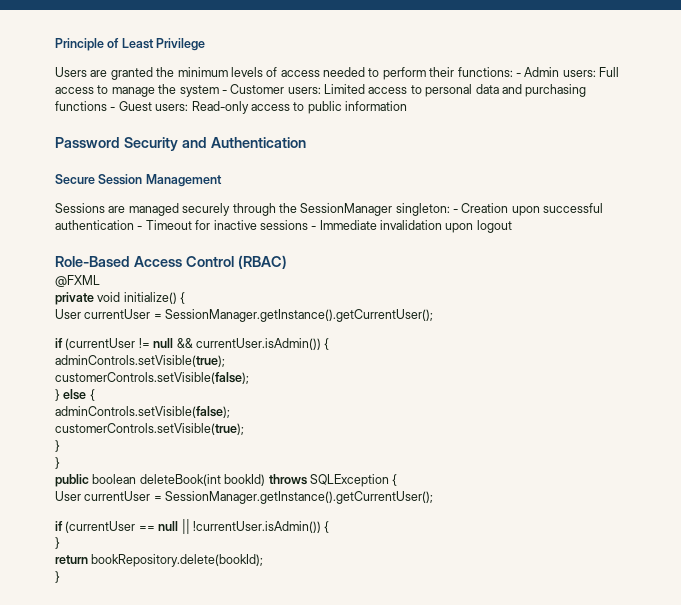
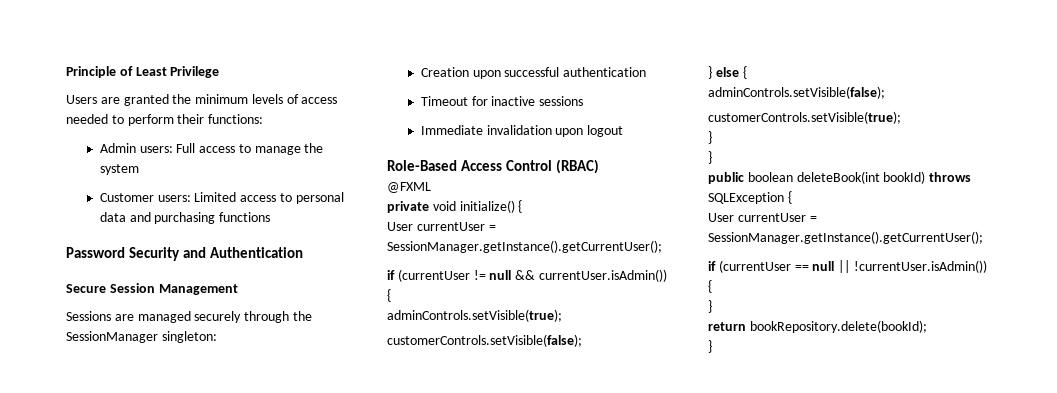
- Users are granted the minimum levels of access needed to perform their functions: - Admin users: Full access to manage the system - Customer users: Limited access to personal data and purchasing functions - Guest users: Read-only access to public information
+ Users are granted the minimum levels of access needed to perform their functions:
+ Admin users: Full access to manage the system
+ Customer users: Limited access to personal data and purchasing functions
- Sessions are managed securely through the SessionManager singleton: - Creation upon successful authentication - Timeout for inactive sessions - Immediate invalidation upon logout
+ Sessions are managed securely through the SessionManager singleton:
+ Creation upon successful authentication
+ Timeout for inactive sessions
+ Immediate invalidation upon logout

